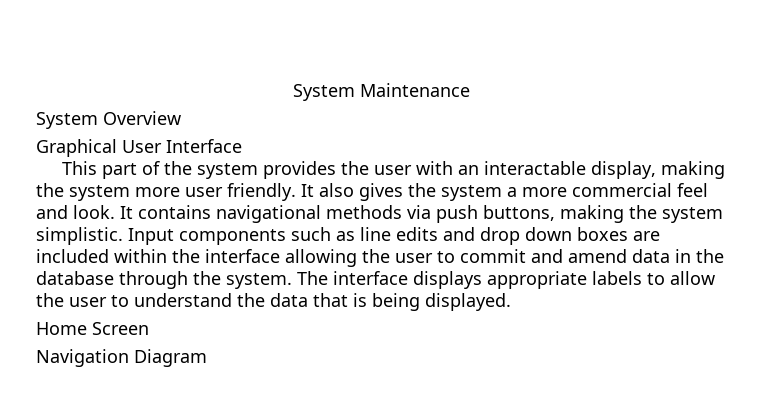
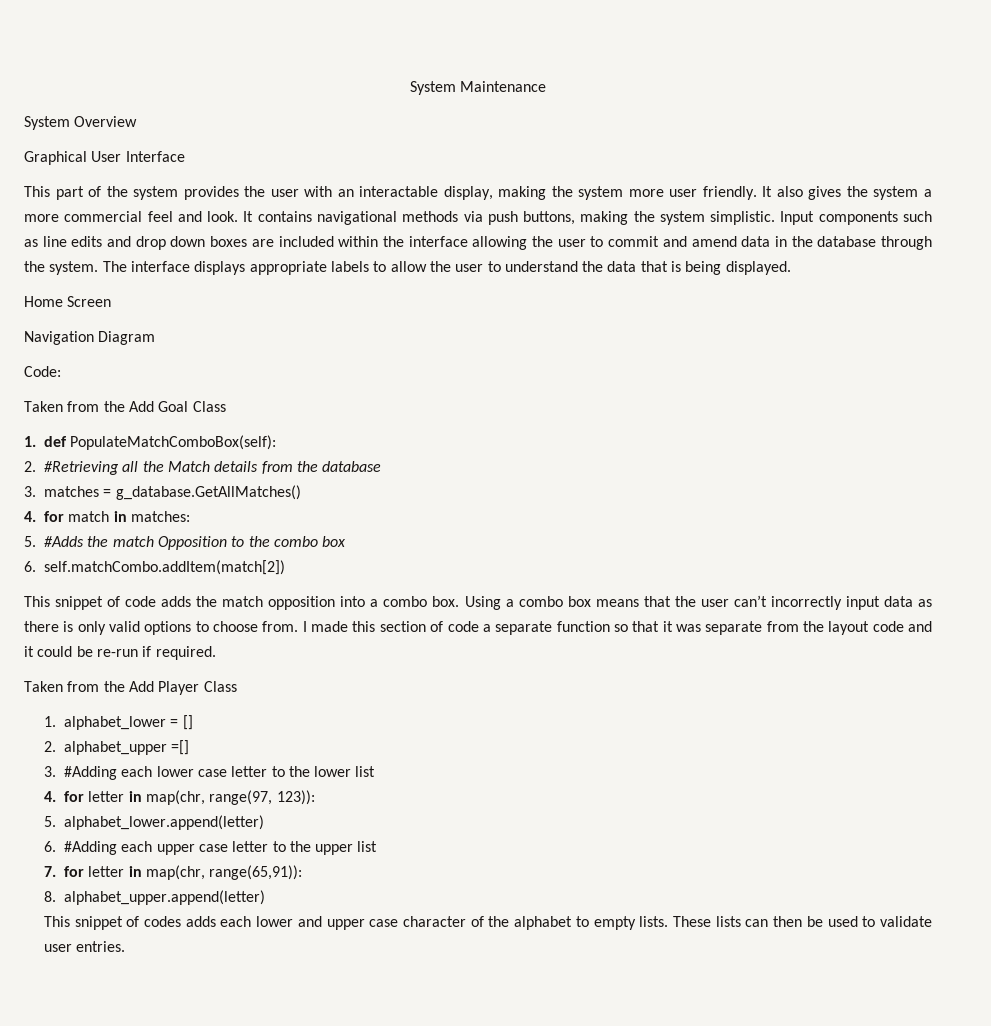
+ Code:
+ Taken from the Add Goal Class
+ 1. def PopulateMatchComboBox(self):
+ 2. #Retrieving all the Match details from the database
+ 3. matches = g_database.GetAllMatches()
+ 4. for match in matches:
+ 5. #Adds the match Opposition to the combo box
+ 6. self.matchCombo.addItem(match[2])
+ This snippet of code adds the match opposition into a combo box. Using a combo box means that the user can’t incorrectly input data as there is only valid options to choose from. I made this section of code a separate function so that it was separate from the layout code and it could be re-run if required.
+ Taken from the Add Player Class
+ 1. alphabet_lower = []
+ 2. alphabet_upper =[]
+ 3. #Adding each lower case letter to the lower list
+ 4. for letter in map(chr, range(97, 123)):
+ 5. alphabet_lower.append(letter)
+ 6. #Adding each upper case letter to the upper list
+ 7. for letter in map(chr, range(65,91)):
+ 8. alphabet_upper.append(letter)
+ This snippet of codes adds each lower and upper case character of the alphabet to empty lists. These lists can then be used to validate user entries.

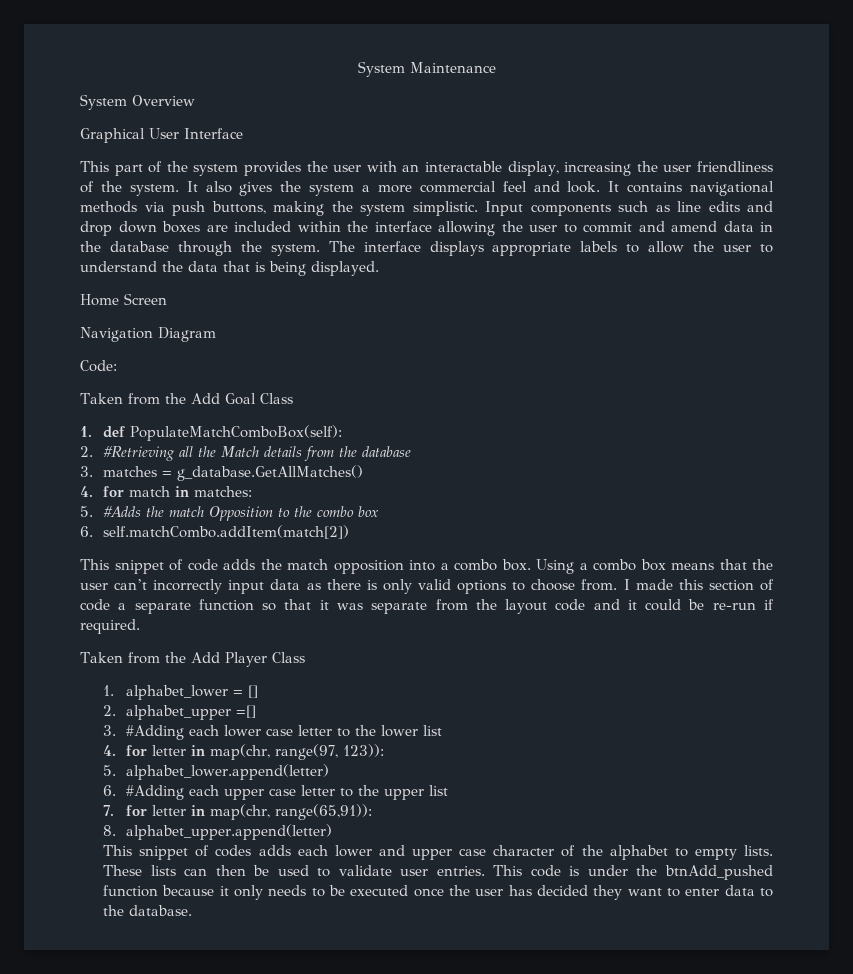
- This part of the system provides the user with an interactable display, making the system more user friendly.
+ This part of the system provides the user with an interactable display, increasing the user friendliness of the system.
+ This code is under the btnAdd_pushed function because it only needs to be executed once the user has decided they want to enter data to the database.

